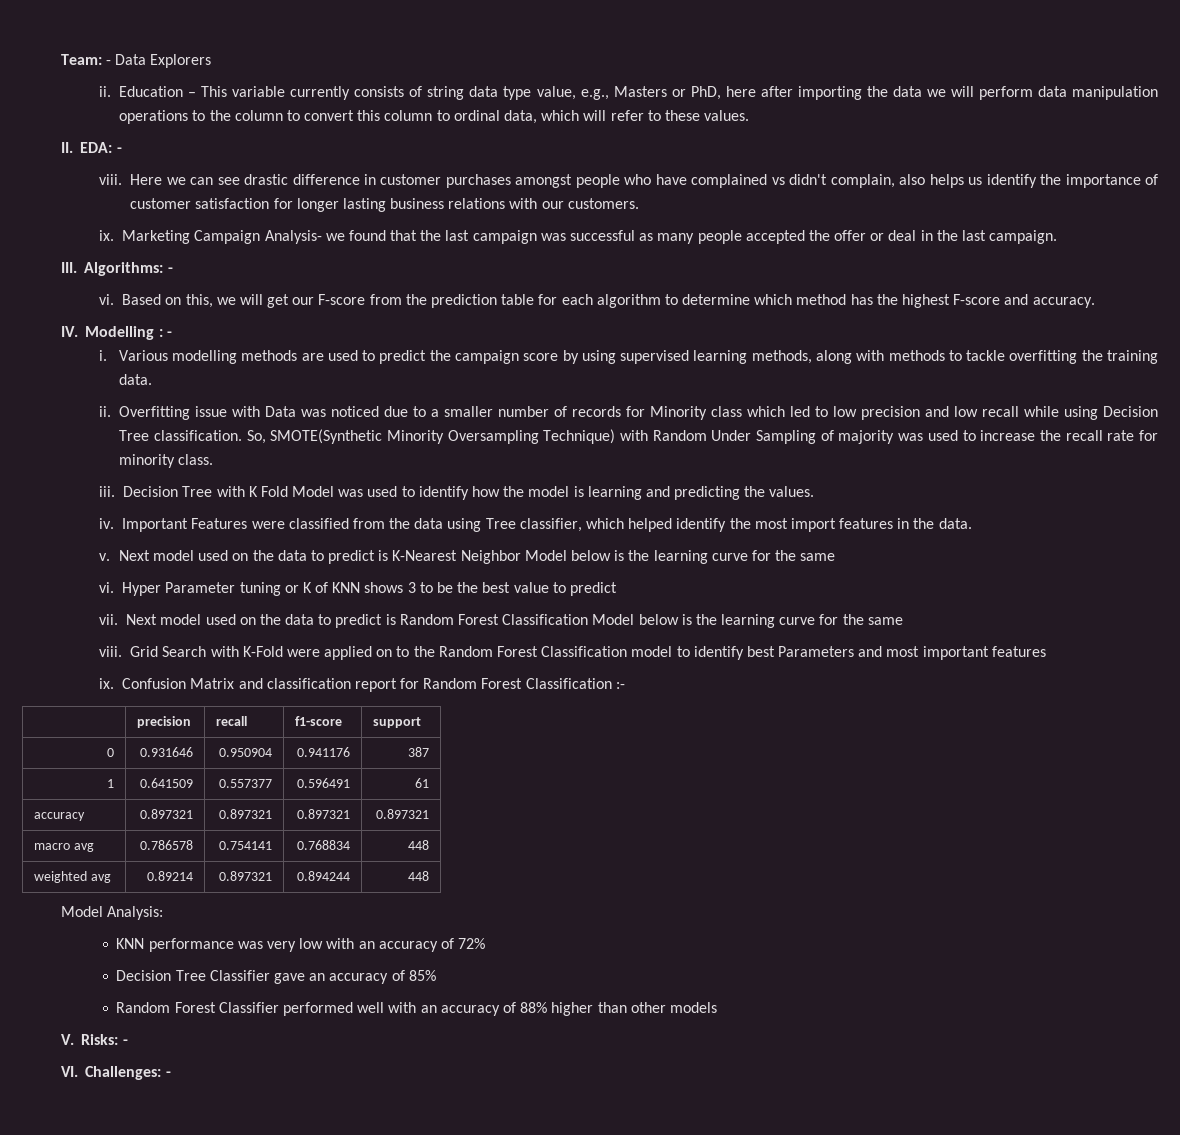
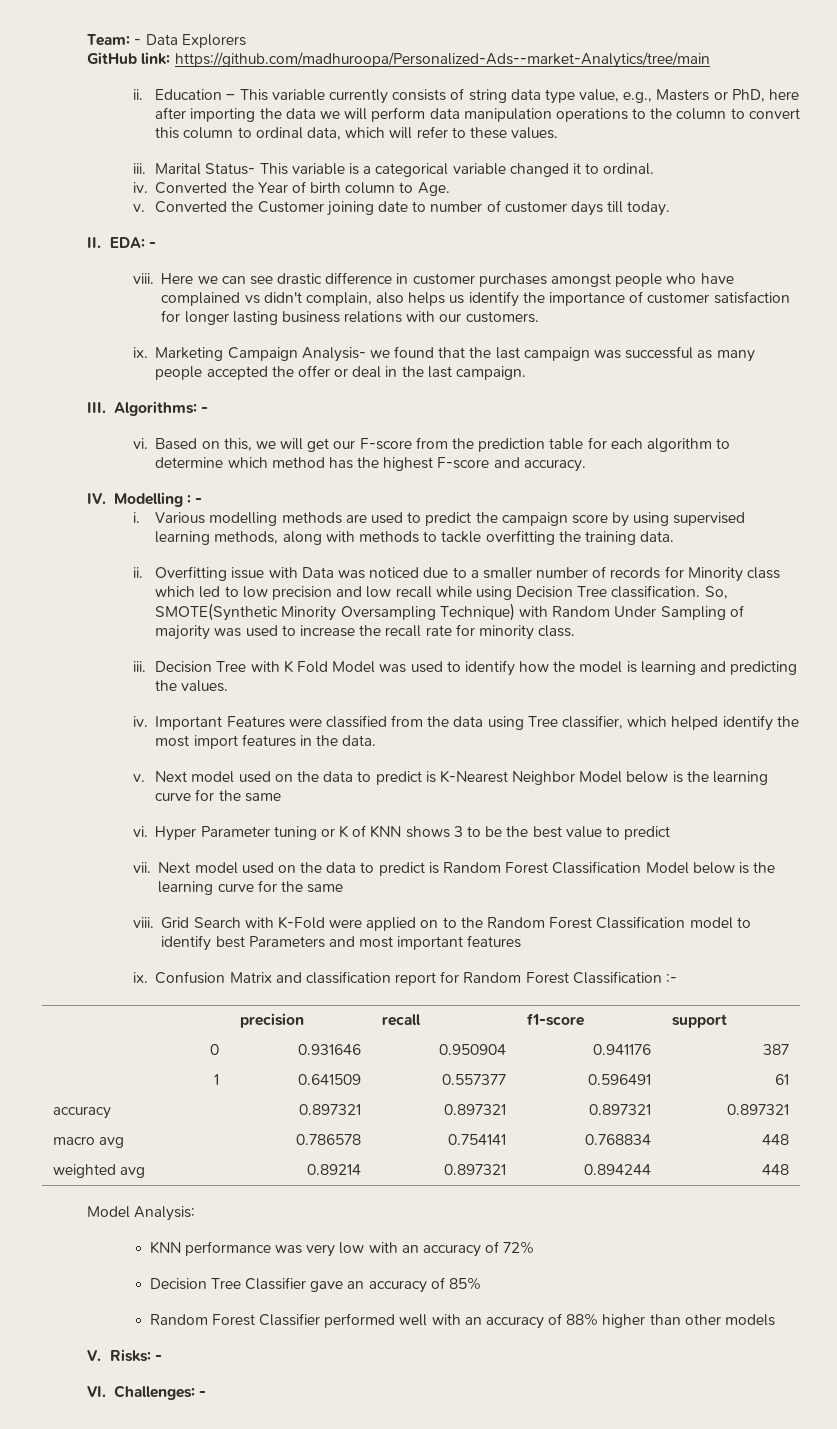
+ GitHub link: https://github.com/madhuroopa/Personalized-Ads--market-Analytics/tree/main
+ iii. Marital Status- This variable is a categorical variable changed it to ordinal.
+ iv. Converted the Year of birth column to Age.
+ v. Converted the Customer joining date to number of customer days till today.

